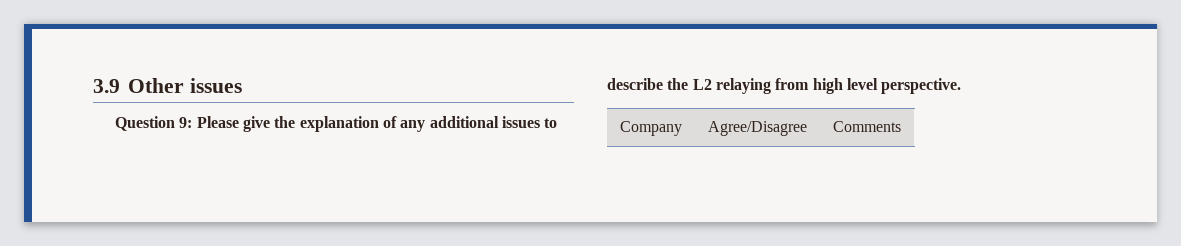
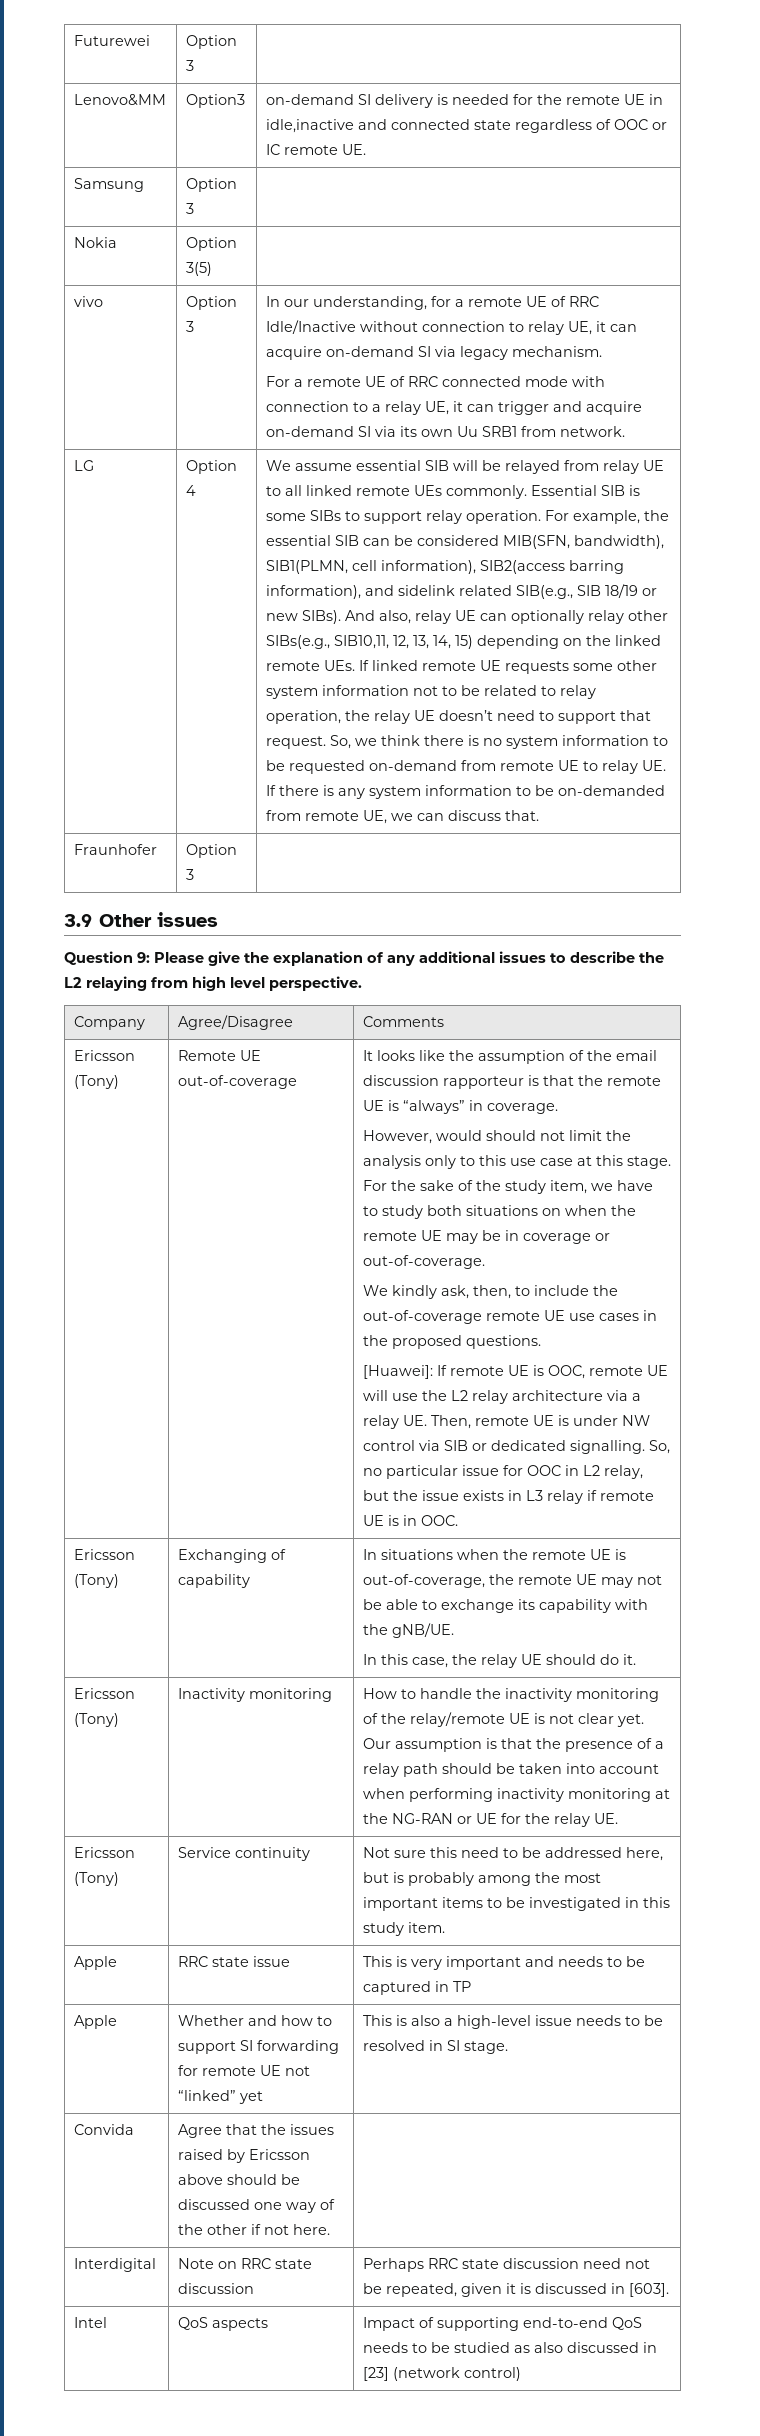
+ Futurewei | Option 3 |
+ Lenovo&MM | Option3 | on-demand SI delivery is needed for the remote UE in idle,inactive and connected state regardless of OOC or IC remote UE.
+ Samsung | Option 3 |
+ Nokia | Option 3(5) |
+ vivo | Option 3 | In our understanding, for a remote UE of RRC Idle/Inactive without connection to relay UE, it can acquire on-demand SI via legacy mechanism.
+ For a remote UE of RRC connected mode with connection to a relay UE, it can trigger and acquire on-demand SI via its own Uu SRB1 from network.
+ LG | Option 4 | We assume essential SIB will be relayed from relay UE to all linked remote UEs commonly. Essential SIB is some SIBs to support relay operation. For example, the essential SIB can be considered MIB(SFN, bandwidth), SIB1(PLMN, cell information), SIB2(access barring information), and sidelink related SIB(e.g., SIB 18/19 or new SIBs). And also, relay UE can optionally relay other SIBs(e.g., SIB10,11, 12, 13, 14, 15) depending on the linked remote UEs. If linked remote UE requests some other system information not to be related to relay operation, the relay UE doesn’t need to support that request. So, we think there is no system information to be requested on-demand from remote UE to relay UE. If there is any system information to be on-demanded from remote UE, we can discuss that.
+ Fraunhofer | Option 3 |
+ Ericsson (Tony) | Remote UE out-of-coverage | It looks like the assumption of the email discussion rapporteur is that the remote UE is “always” in coverage.
+ However, would should not limit the analysis only to this use case at this stage. For the sake of the study item, we have to study both situations on when the remote UE may be in coverage or out-of-coverage.
+ We kindly ask, then, to include the out-of-coverage remote UE use cases in the proposed questions.
+ [Huawei]: If remote UE is OOC, remote UE will use the L2 relay architecture via a relay UE. Then, remote UE is under NW control via SIB or dedicated signalling. So, no particular issue for OOC in L2 relay, but the issue exists in L3 relay if remote UE is in OOC.
+ Ericsson (Tony) | Exchanging of capability | In situations when the remote UE is out-of-coverage, the remote UE may not be able to exchange its capability with the gNB/UE.
+ In this case, the relay UE should do it.
+ Ericsson (Tony) | Inactivity monitoring | How to handle the inactivity monitoring of the relay/remote UE is not clear yet. Our assumption is that the presence of a relay path should be taken into account when performing inactivity monitoring at the NG-RAN or UE for the relay UE.
+ Ericsson (Tony) | Service continuity | Not sure this need to be addressed here, but is probably among the most important items to be investigated in this study item.
+ Apple | RRC state issue | This is very important and needs to be captured in TP
+ Apple | Whether and how to support SI forwarding for remote UE not “linked” yet | This is also a high-level issue needs to be resolved in SI stage.
+ Convida | Agree that the issues raised by Ericsson above should be discussed one way of the other if not here. |
+ Interdigital | Note on RRC state discussion | Perhaps RRC state discussion need not be repeated, given it is discussed in [603].
+ Intel | QoS aspects | Impact of supporting end-to-end QoS needs to be studied as also discussed in [23] (network control)

